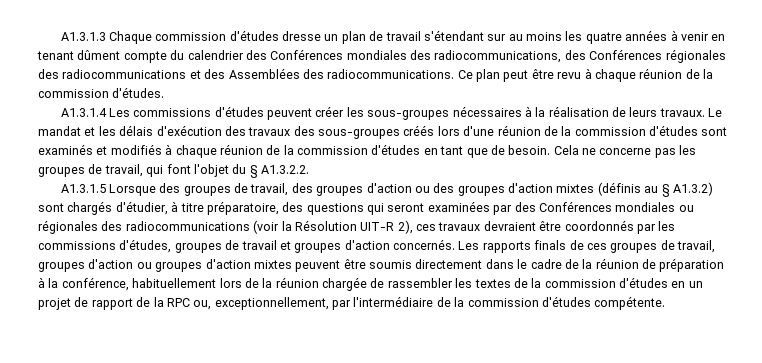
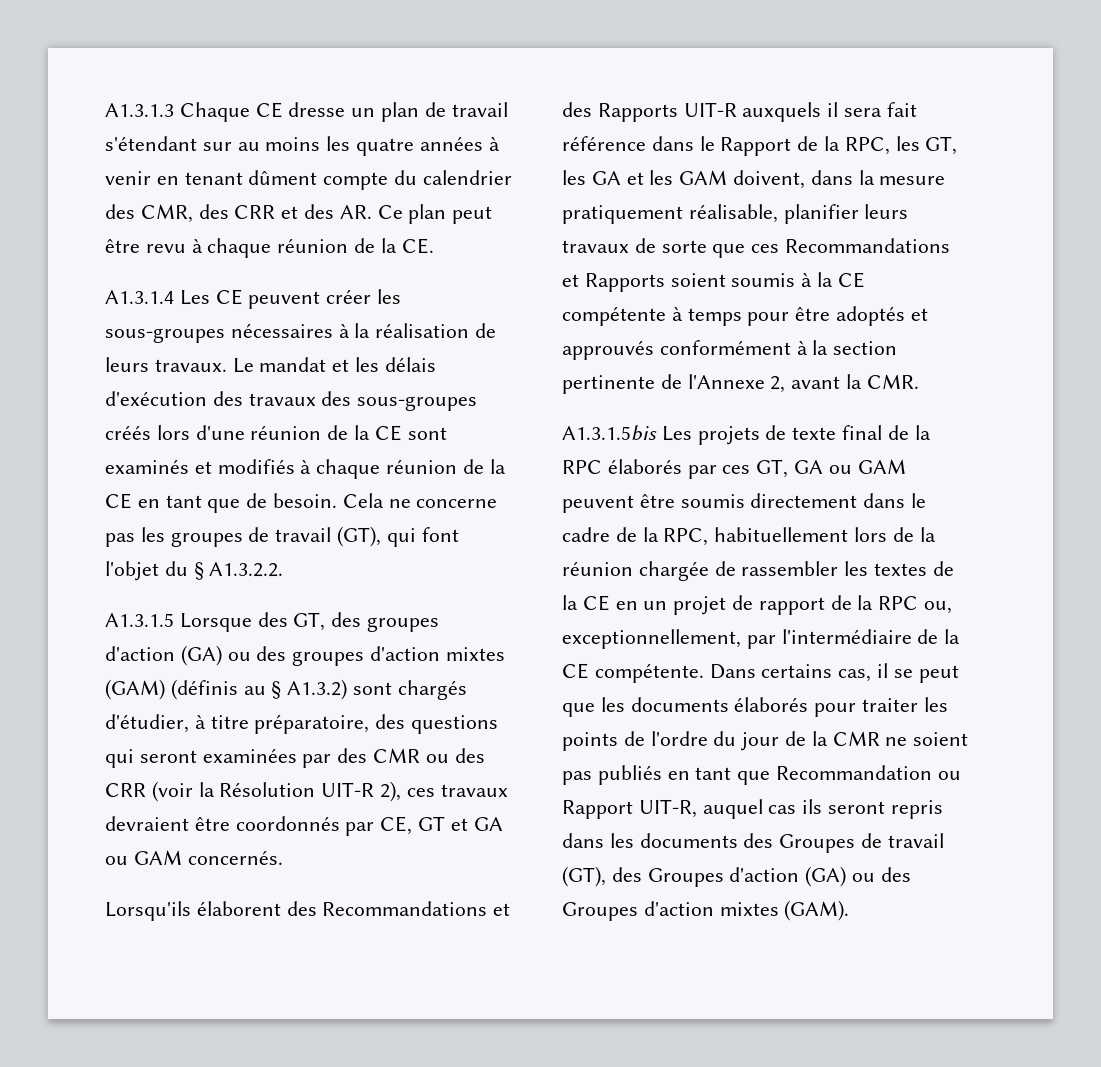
- A1.3.1.3 Chaque commission d'études dresse un plan de travail s'étendant sur au moins les quatre années à venir en tenant dûment compte du calendrier des Conférences mondiales des radiocommunications, des Conférences régionales des radiocommunications et des Assemblées des radiocommunications. Ce plan peut être revu à chaque réunion de la commission d'études.
+ A1.3.1.3 Chaque CE dresse un plan de travail s'étendant sur au moins les quatre années à venir en tenant dûment compte du calendrier des CMR, des CRR et des AR. Ce plan peut être revu à chaque réunion de la CE.
- A1.3.1.4 Les commissions d'études peuvent créer les sous-groupes nécessaires à la réalisation de leurs travaux.
+ A1.3.1.4 Les CE peuvent créer les sous-groupes nécessaires à la réalisation de leurs travaux.
- Le mandat et les délais d'exécution des travaux des sous-groupes créés lors d'une réunion de la commission d'études sont examinés et modifiés à chaque réunion de la commission d'études en tant que de besoin.
+ Le mandat et les délais d'exécution des travaux des sous-groupes créés lors d'une réunion de la CE sont examinés et modifiés à chaque réunion de la CE en tant que de besoin.
- Cela ne concerne pas les groupes de travail, qui font l'objet du § A1.3.2.2.
+ Cela ne concerne pas les groupes de travail (GT), qui font l'objet du § A1.3.2.2.
- A1.3.1.5 Lorsque des groupes de travail, des groupes d'action ou des groupes d'action mixtes (définis au § A1.3.2) sont chargés d'étudier, à titre préparatoire, des questions qui seront examinées par des Conférences mondiales ou régionales des radiocommunications (voir la Résolution UIT-R 2), ces travaux devraient être coordonnés par les commissions d'études, groupes de travail et groupes d'action concernés. Les rapports finals de ces groupes de travail, groupes d'action ou groupes d'action mixtes peuvent être soumis directement dans le cadre de la réunion de préparation à la conférence, habituellement lors de la réunion chargée de rassembler les textes de la commission d'études en un projet de rapport de la RPC ou, exceptionnellement, par l'intermédiaire de la commission d'études compétente.
+ A1.3.1.5 Lorsque des GT, des groupes d'action (GA) ou des groupes d'action mixtes (GAM) (définis au § A1.3.2) sont chargés d'étudier, à titre préparatoire, des questions qui seront examinées par des CMR ou des CRR (voir la Résolution UIT-R 2), ces travaux devraient être coordonnés par CE, GT et GA ou GAM concernés.
+ Lorsqu'ils élaborent des Recommandations et des Rapports UIT-R auxquels il sera fait référence dans le Rapport de la RPC, les GT, les GA et les GAM doivent, dans la mesure pratiquement réalisable, planifier leurs travaux de sorte que ces Recommandations et Rapports soient soumis à la CE compétente à temps pour être adoptés et approuvés conformément à la section pertinente de l'Annexe 2, avant la CMR.
+ A1.3.1.5bis Les projets de texte final de la RPC élaborés par ces GT, GA ou GAM peuvent être soumis directement dans le cadre de la RPC, habituellement lors de la réunion chargée de rassembler les textes de la CE en un projet de rapport de la RPC ou, exceptionnellement, par l'intermédiaire de la CE compétente. Dans certains cas, il se peut que les documents élaborés pour traiter les points de l'ordre du jour de la CMR ne soient pas publiés en tant que Recommandation ou Rapport UIT-R, auquel cas ils seront repris dans les documents des Groupes de travail (GT), des Groupes d'action (GA) ou des Groupes d'action mixtes (GAM).

